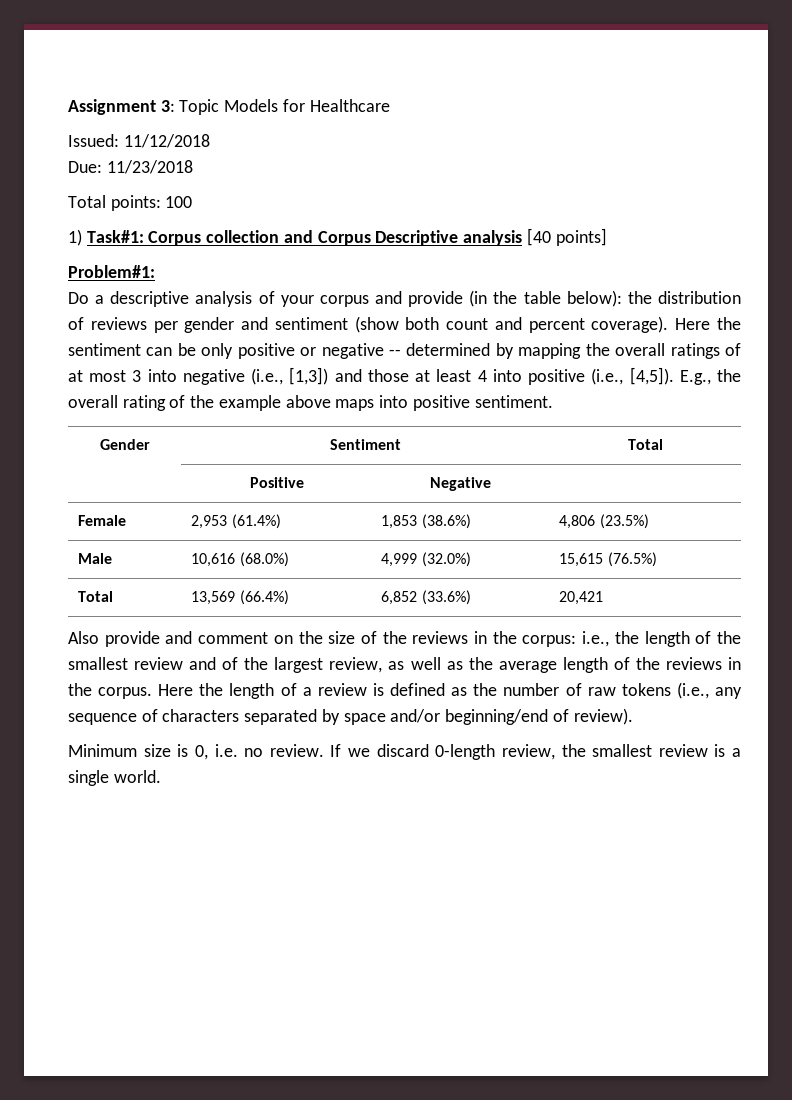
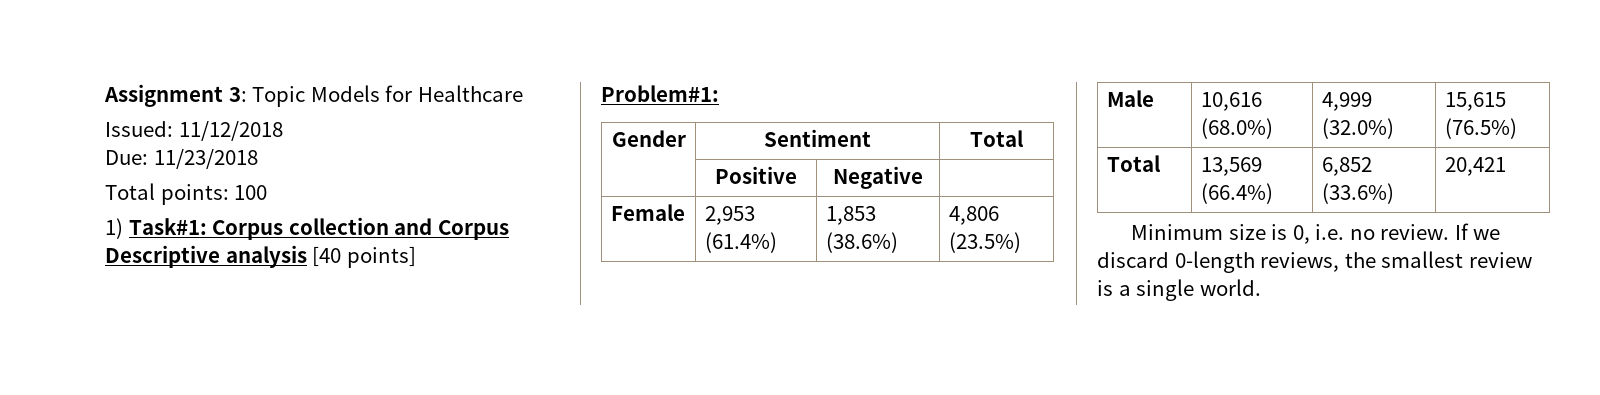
- Do a descriptive analysis of your corpus and provide (in the table below): the distribution of reviews per gender and sentiment (show both count and percent coverage). Here the sentiment can be only positive or negative -- determined by mapping the overall ratings of at most 3 into negative (i.e., [1,3]) and those at least 4 into positive (i.e., [4,5]). E.g., the overall rating of the example above maps into positive sentiment.
- Also provide and comment on the size of the reviews in the corpus: i.e., the length of the smallest review and of the largest review, as well as the average length of the reviews in the corpus. Here the length of a review is defined as the number of raw tokens (i.e., any sequence of characters separated by space and/or beginning/end of review).
- If we discard 0-length review, the smallest review is a single world.
+ If we discard 0-length reviews, the smallest review is a single world.

